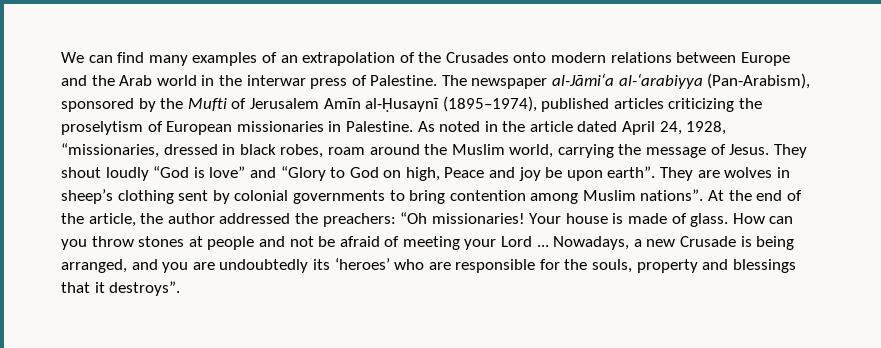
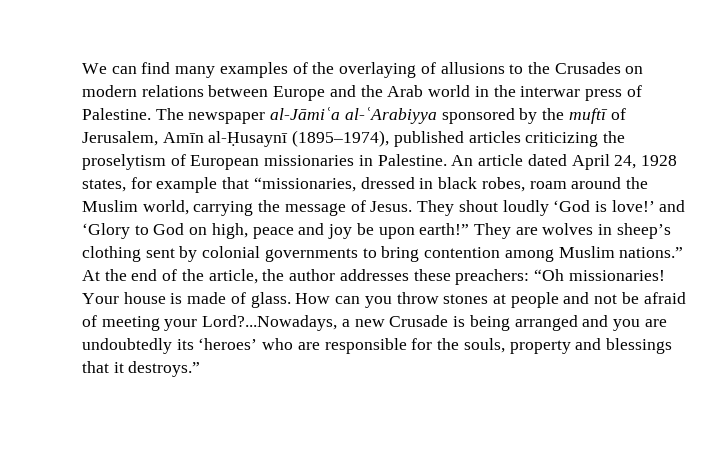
- We can find many examples of an extrapolation of the Crusades onto modern relations between Europe and the Arab world in the interwar press of Palestine.
+ We can find many examples of the overlaying of allusions to the Crusades on modern relations between Europe and the Arab world in the interwar press of Palestine.
- The newspaper al-Jāmi‘a al-‘arabiyya (Pan-Arabism), sponsored by the Mufti of Jerusalem Amīn al-Ḥusaynī (1895–1974), published articles criticizing the proselytism of European missionaries in Palestine.
+ The newspaper al-Jāmiʿa al-ʿArabiyya sponsored by the muftī of Jerusalem, Amīn al-Ḥusaynī (1895–1974), published articles criticizing the proselytism of European missionaries in Palestine.
- As noted in the article dated April 24, 1928, “missionaries, dressed in black robes, roam around the Muslim world, carrying the message of Jesus.
+ An article dated April 24, 1928 states, for example that “missionaries, dressed in black robes, roam around the Muslim world, carrying the message of Jesus.
- They shout loudly “God is love” and “Glory to God on high, Peace and joy be upon earth”.
+ They shout loudly ‘God is love!’ and ‘Glory to God on high, peace and joy be upon earth!”
- They are wolves in sheep’s clothing sent by colonial governments to bring contention among Muslim nations”.
+ They are wolves in sheep’s clothing sent by colonial governments to bring contention among Muslim nations.”
- At the end of the article, the author addressed the preachers: “Oh missionaries!
+ At the end of the article, the author addresses these preachers: “Oh missionaries!
- How can you throw stones at people and not be afraid of meeting your Lord ... Nowadays, a new Crusade is being arranged, and you are undoubtedly its ‘heroes’ who are responsible for the souls, property and blessings that it destroys”.
+ How can you throw stones at people and not be afraid of meeting your Lord?...Nowadays, a new Crusade is being arranged and you are undoubtedly its ‘heroes’ who are responsible for the souls, property and blessings that it destroys.”

